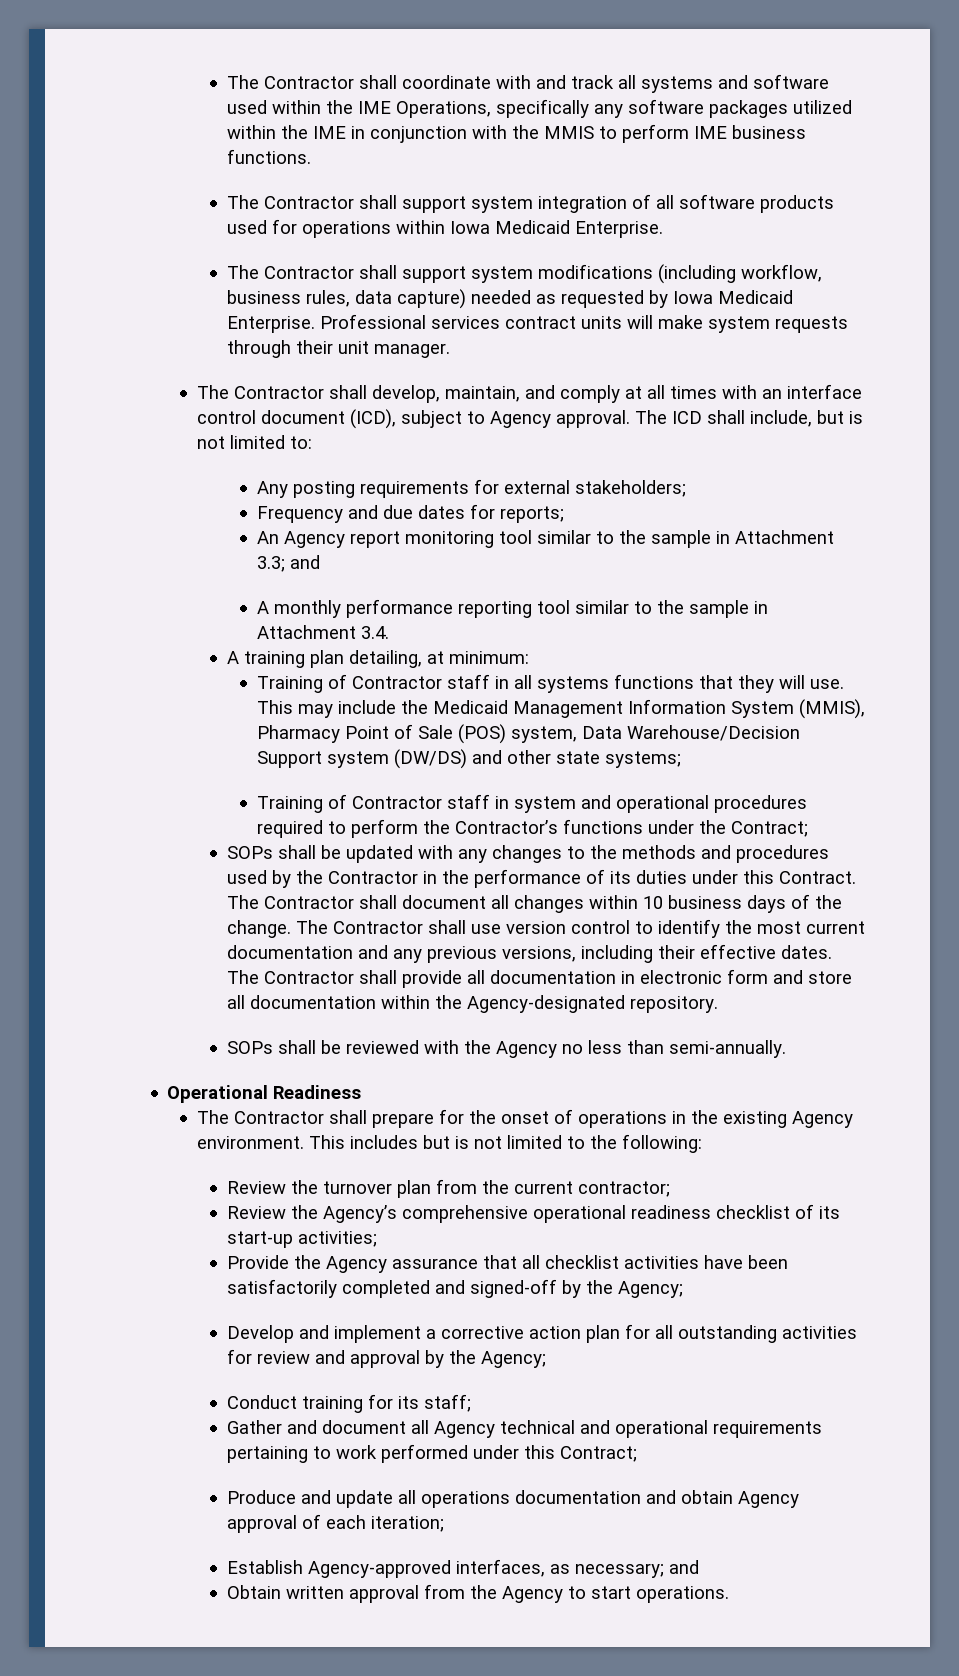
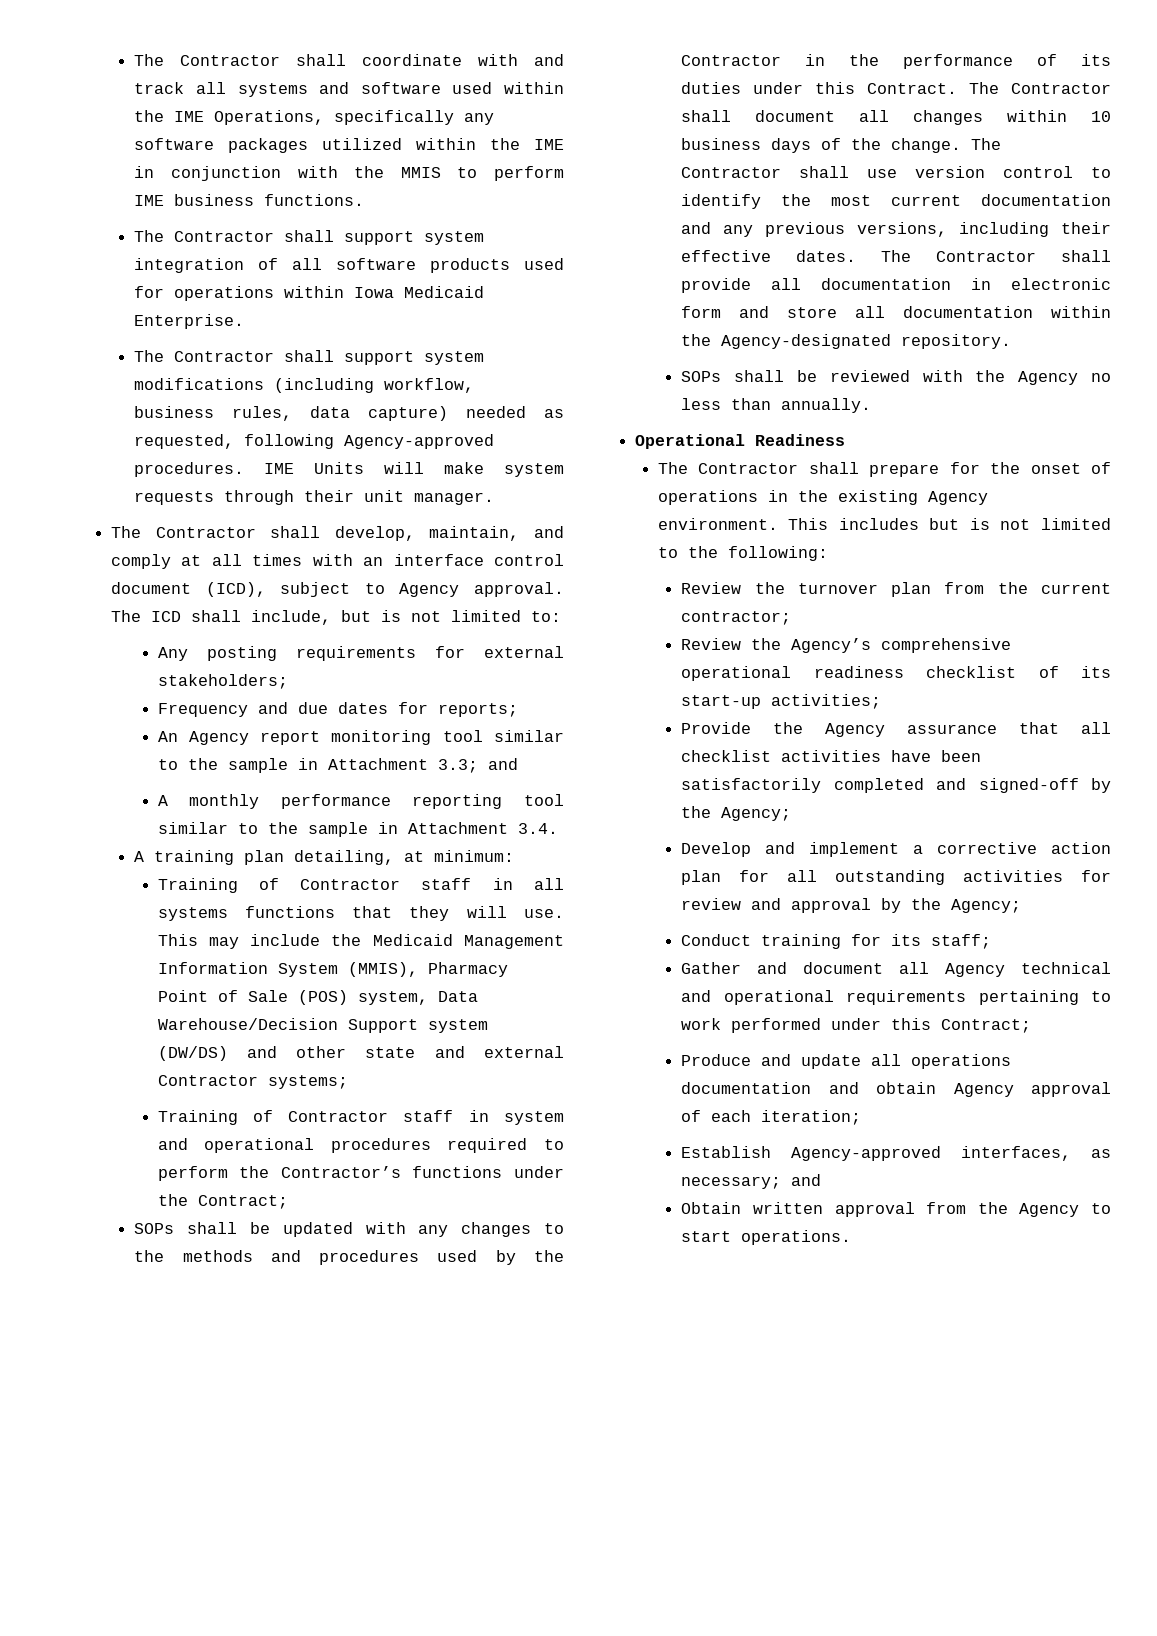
- The Contractor shall support system modifications (including workflow, business rules, data capture) needed as requested by Iowa Medicaid Enterprise. Professional services contract units will make system requests through their unit manager.
+ The Contractor shall support system modifications (including workflow, business rules, data capture) needed as requested, following Agency-approved procedures. IME Units will make system requests through their unit manager.
- This may include the Medicaid Management Information System (MMIS), Pharmacy Point of Sale (POS) system, Data Warehouse/Decision Support system (DW/DS) and other state systems;
+ This may include the Medicaid Management Information System (MMIS), Pharmacy Point of Sale (POS) system, Data Warehouse/Decision Support system (DW/DS) and other state and external Contractor systems;
- SOPs shall be reviewed with the Agency no less than semi-annually.
+ SOPs shall be reviewed with the Agency no less than annually.

